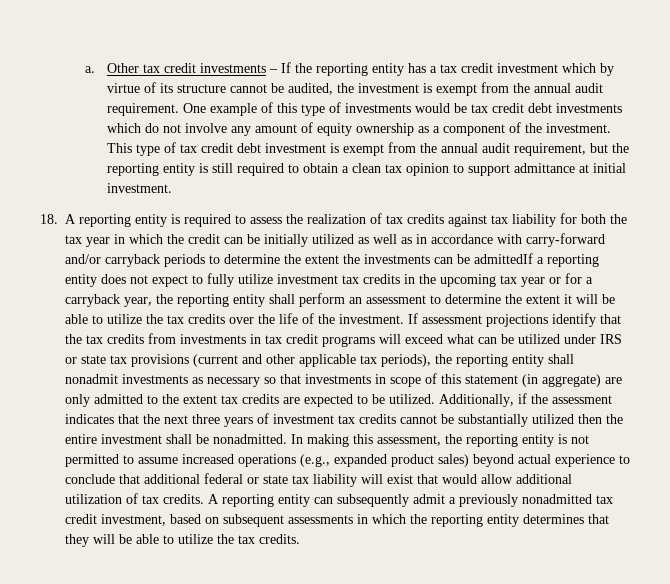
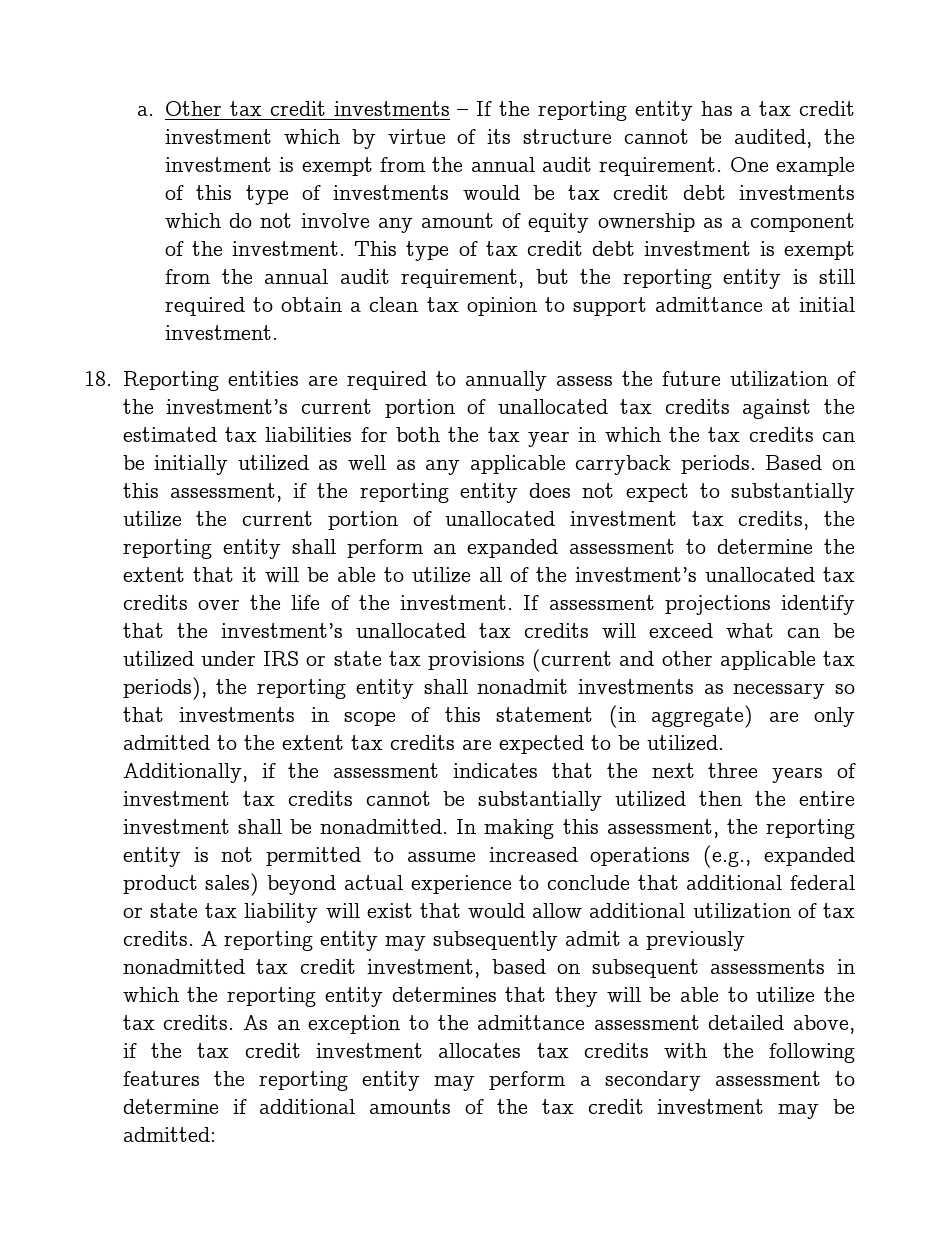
- 18. A reporting entity is required to assess the realization of tax credits against tax liability for both the tax year in which the credit can be initially utilized as well as in accordance with carry-forward and/or carryback periods to determine the extent the investments can be admittedIf a reporting entity does not expect to fully utilize investment tax credits in the upcoming tax year or for a carryback year, the reporting entity shall perform an assessment to determine the extent it will be able to utilize the tax credits over the life of the investment.
+ 18. Reporting entities are required to annually assess the future utilization of the investment’s current portion of unallocated tax credits against the estimated tax liabilities for both the tax year in which the tax credits can be initially utilized as well as any applicable carryback periods. Based on this assessment, if the reporting entity does not expect to substantially utilize the current portion of unallocated investment tax credits, the reporting entity shall perform an expanded assessment to determine the extent that it will be able to utilize all of the investment’s unallocated tax credits over the life of the investment.
- If assessment projections identify that the tax credits from investments in tax credit programs will exceed what can be utilized under IRS or state tax provisions (current and other applicable tax periods), the reporting entity shall nonadmit investments as necessary so that investments in scope of this statement (in aggregate) are only admitted to the extent tax credits are expected to be utilized.
+ If assessment projections identify that the investment’s unallocated tax credits will exceed what can be utilized under IRS or state tax provisions (current and other applicable tax periods), the reporting entity shall nonadmit investments as necessary so that investments in scope of this statement (in aggregate) are only admitted to the extent tax credits are expected to be utilized.
- A reporting entity can subsequently admit a previously nonadmitted tax credit investment, based on subsequent assessments in which the reporting entity determines that they will be able to utilize the tax credits.
+ A reporting entity may subsequently admit a previously nonadmitted tax credit investment, based on subsequent assessments in which the reporting entity determines that they will be able to utilize the tax credits.
+ As an exception to the admittance assessment detailed above, if the tax credit investment allocates tax credits with the following features the reporting entity may perform a secondary assessment to determine if additional amounts of the tax credit investment may be admitted:

